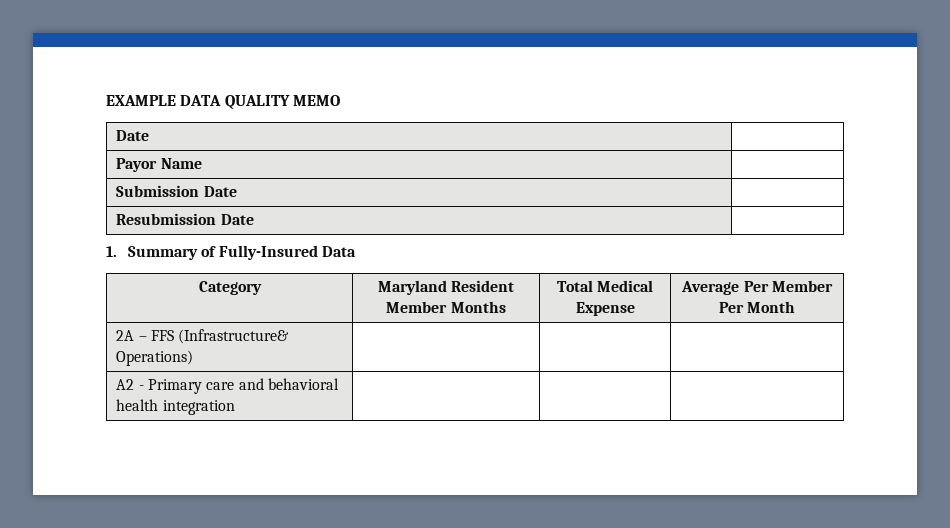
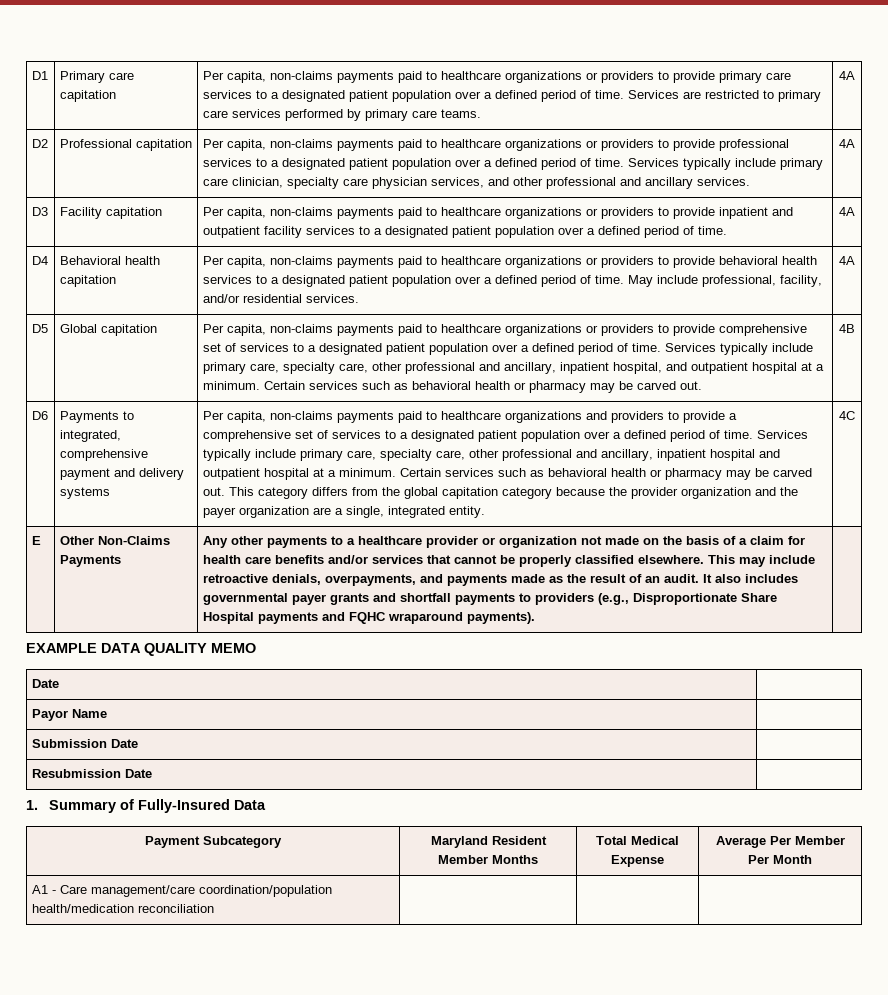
+ D1 | Primary care capitation | Per capita, non-claims payments paid to healthcare organizations or providers to provide primary care services to a designated patient population over a defined period of time. Services are restricted to primary care services performed by primary care teams. | 4A
+ D2 | Professional capitation | Per capita, non-claims payments paid to healthcare organizations or providers to provide professional services to a designated patient population over a defined period of time. Services typically include primary care clinician, specialty care physician services, and other professional and ancillary services. | 4A
+ D3 | Facility capitation | Per capita, non-claims payments paid to healthcare organizations or providers to provide inpatient and outpatient facility services to a designated patient population over a defined period of time. | 4A
+ D4 | Behavioral health capitation | Per capita, non-claims payments paid to healthcare organizations or providers to provide behavioral health services to a designated patient population over a defined period of time. May include professional, facility, and/or residential services. | 4A
+ D5 | Global capitation | Per capita, non-claims payments paid to healthcare organizations or providers to provide comprehensive set of services to a designated patient population over a defined period of time. Services typically include primary care, specialty care, other professional and ancillary, inpatient hospital, and outpatient hospital at a minimum. Certain services such as behavioral health or pharmacy may be carved out. | 4B
+ D6 | Payments to integrated, comprehensive payment and delivery systems | Per capita, non-claims payments paid to healthcare organizations and providers to provide a comprehensive set of services to a designated patient population over a defined period of time. Services typically include primary care, specialty care, other professional and ancillary, inpatient hospital and outpatient hospital at a minimum. Certain services such as behavioral health or pharmacy may be carved out. This category differs from the global capitation category because the provider organization and the payer organization are a single, integrated entity. | 4C
+ E | Other Non-Claims Payments | Any other payments to a healthcare provider or organization not made on the basis of a claim for health care benefits and/or services that cannot be properly classified elsewhere. This may include retroactive denials, overpayments, and payments made as the result of an audit. It also includes governmental payer grants and shortfall payments to providers (e.g., Disproportionate Share Hospital payments and FQHC wraparound payments).
- Category | Maryland Resident Member Months | Total Medical Expense | Average Per Member Per Month
+ Payment Subcategory | Maryland Resident Member Months | Total Medical Expense | Average Per Member Per Month
- 2A – FFS (Infrastructure& Operations) | | |
- A2 - Primary care and behavioral health integration | | |
+ A1 - Care management/care coordination/population health/medication reconciliation | | |

